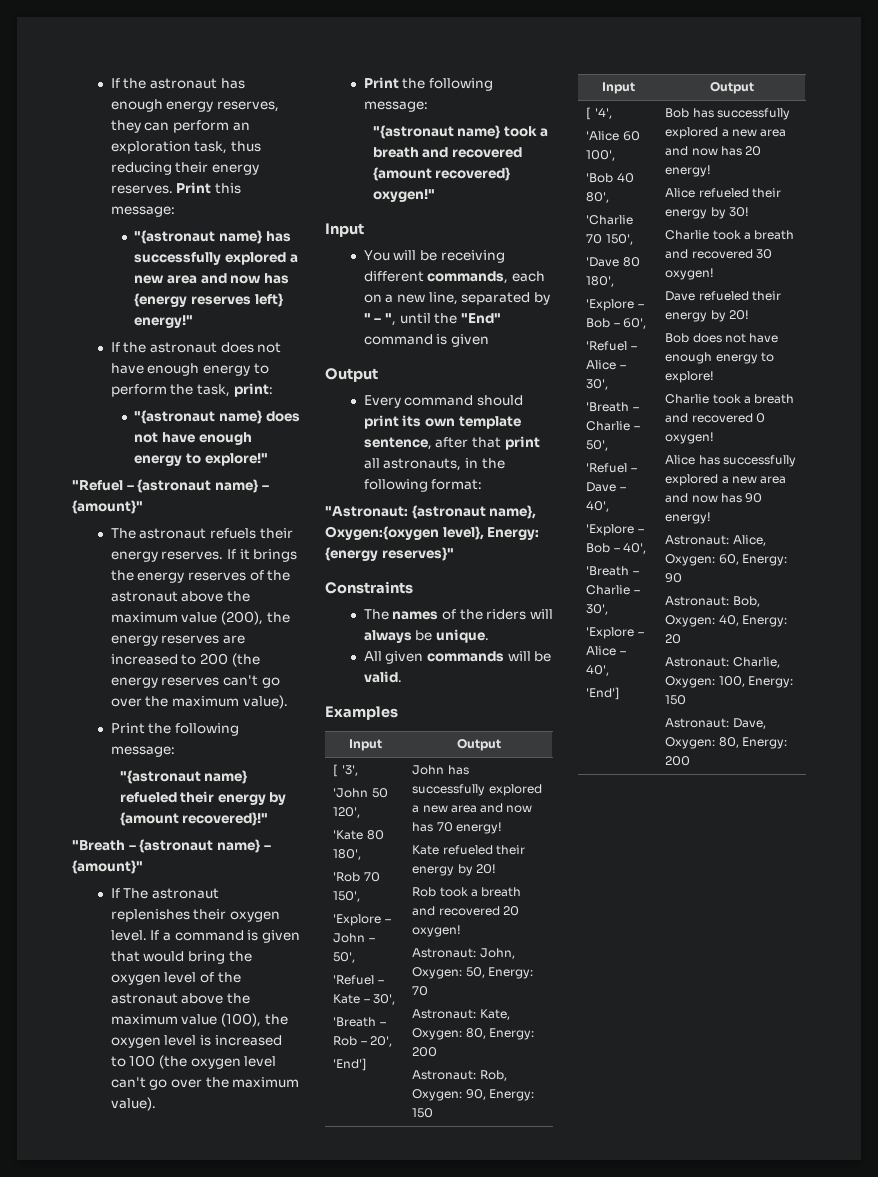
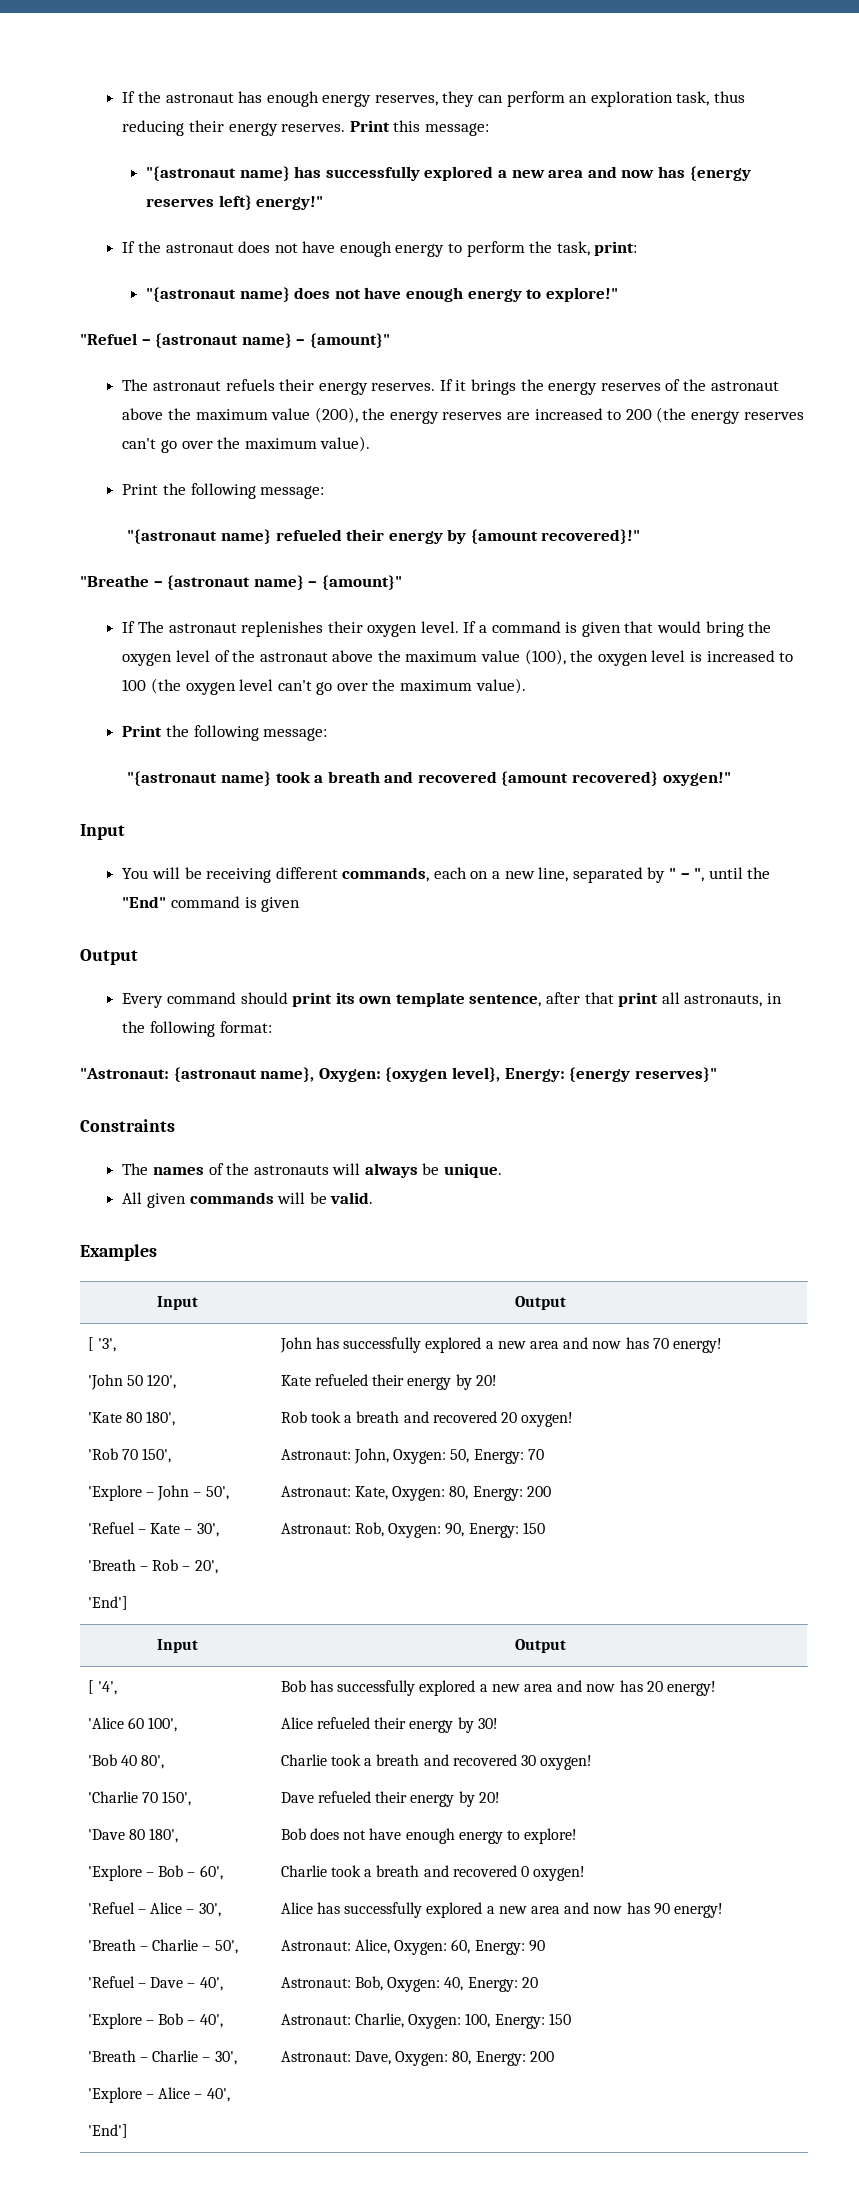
- "Breath – {astronaut name} – {amount}"
+ "Breathe – {astronaut name} – {amount}"
- "Astronaut: {astronaut name}, Oxygen:{oxygen level}, Energy: {energy reserves}"
+ "Astronaut: {astronaut name}, Oxygen: {oxygen level}, Energy: {energy reserves}"
- The names of the riders will always be unique.
+ The names of the astronauts will always be unique.

